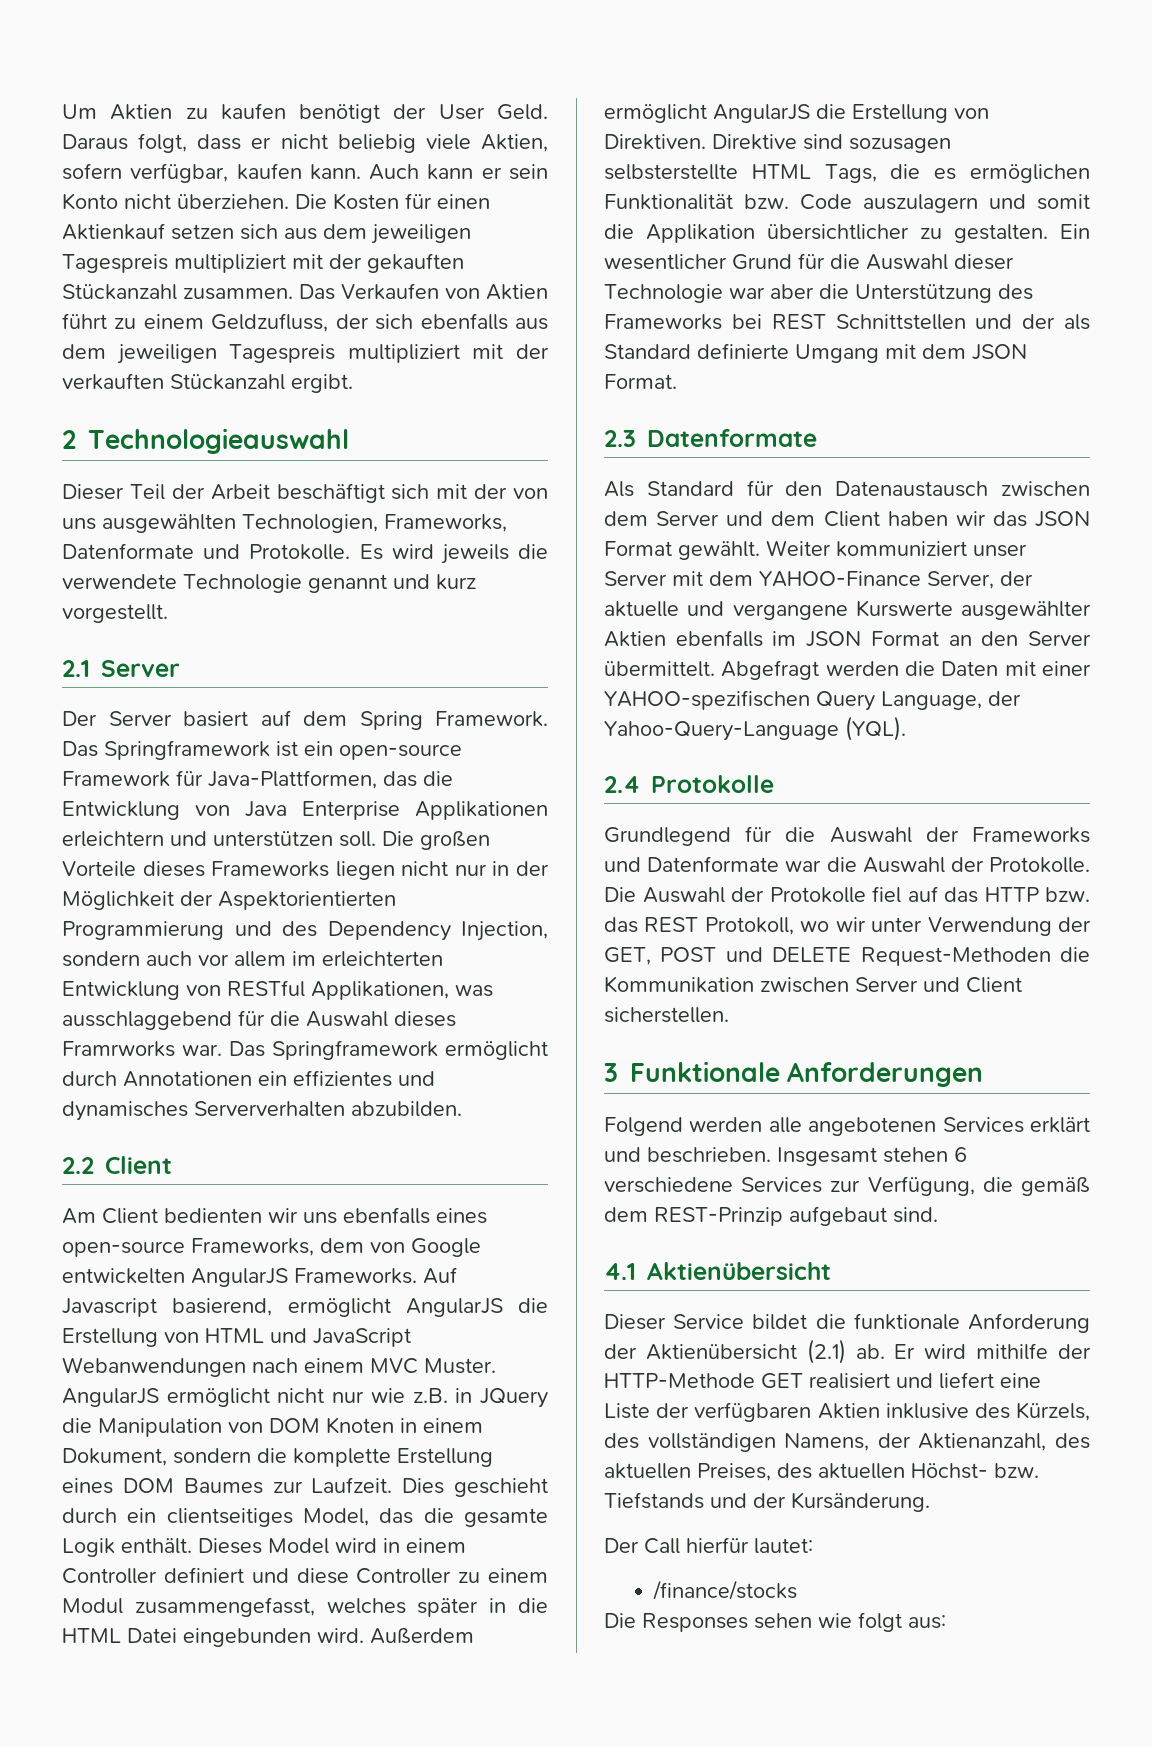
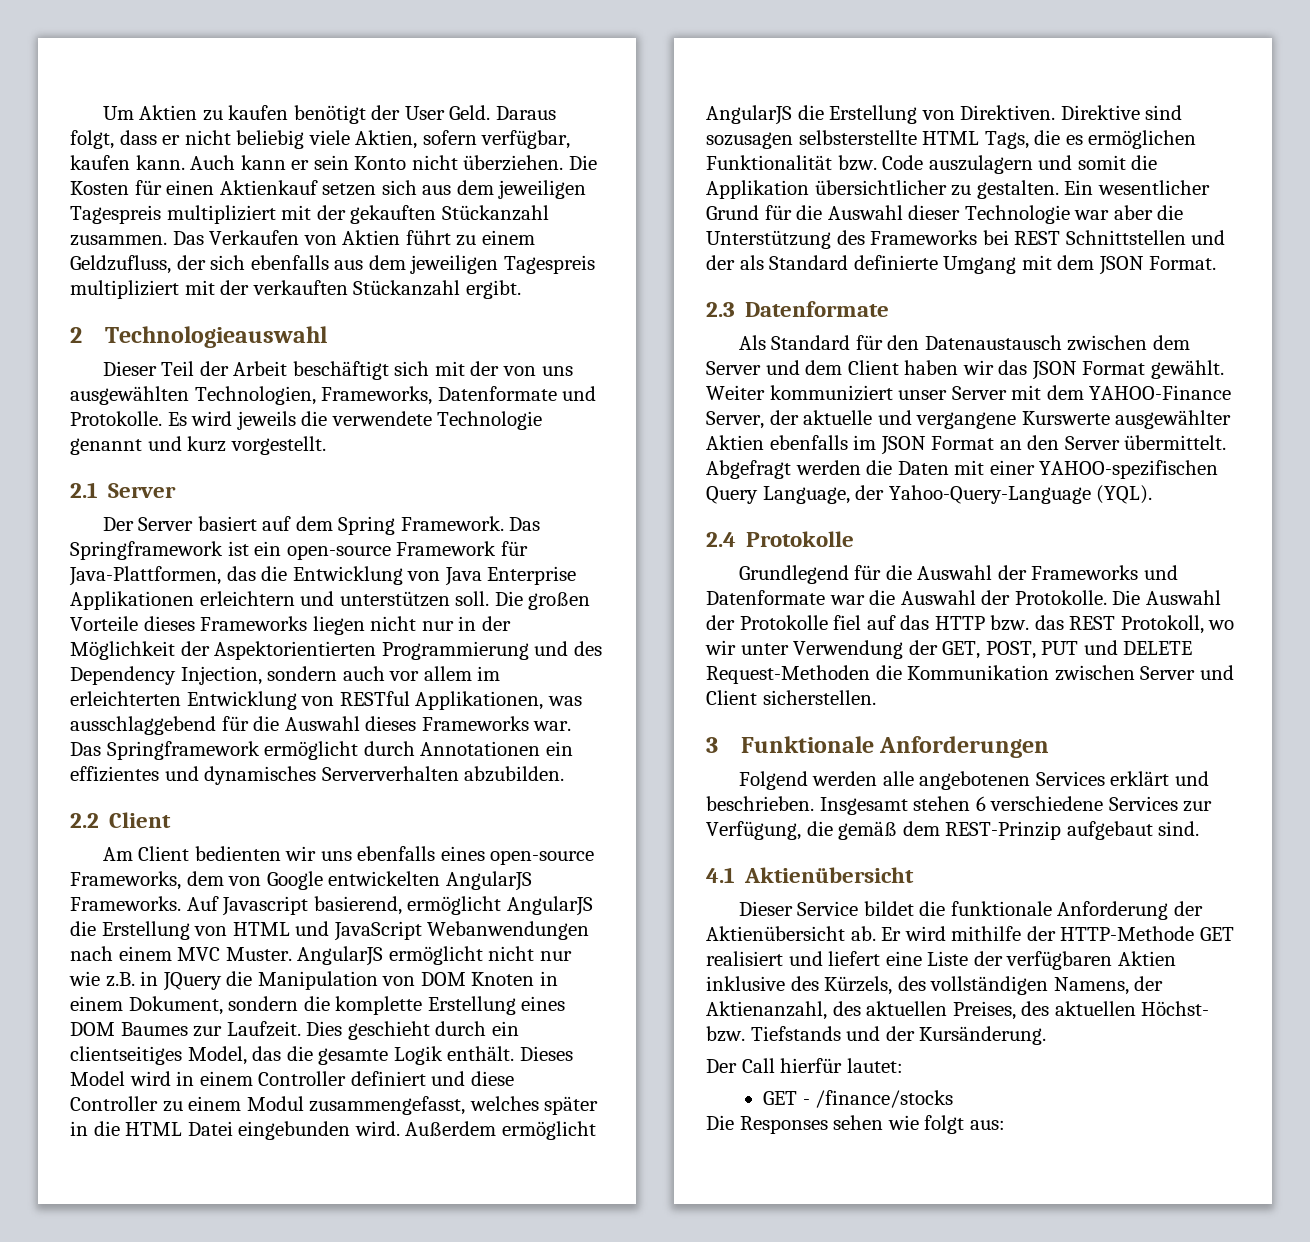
- Die großen Vorteile dieses Frameworks liegen nicht nur in der Möglichkeit der Aspektorientierten Programmierung und des Dependency Injection, sondern auch vor allem im erleichterten Entwicklung von RESTful Applikationen, was ausschlaggebend für die Auswahl dieses Framrworks war.
+ Die großen Vorteile dieses Frameworks liegen nicht nur in der Möglichkeit der Aspektorientierten Programmierung und des Dependency Injection, sondern auch vor allem im erleichterten Entwicklung von RESTful Applikationen, was ausschlaggebend für die Auswahl dieses Frameworks war.
- Die Auswahl der Protokolle fiel auf das HTTP bzw. das REST Protokoll, wo wir unter Verwendung der GET, POST und DELETE Request-Methoden die Kommunikation zwischen Server und Client sicherstellen.
+ Die Auswahl der Protokolle fiel auf das HTTP bzw. das REST Protokoll, wo wir unter Verwendung der GET, POST, PUT und DELETE Request-Methoden die Kommunikation zwischen Server und Client sicherstellen.
- Dieser Service bildet die funktionale Anforderung der Aktienübersicht (2.1) ab.
+ Dieser Service bildet die funktionale Anforderung der Aktienübersicht ab.
- /finance/stocks
+ GET - /finance/stocks

